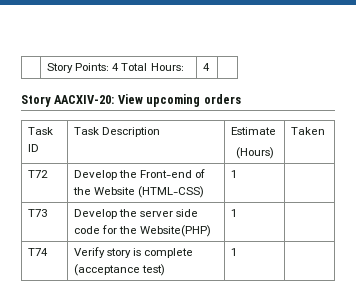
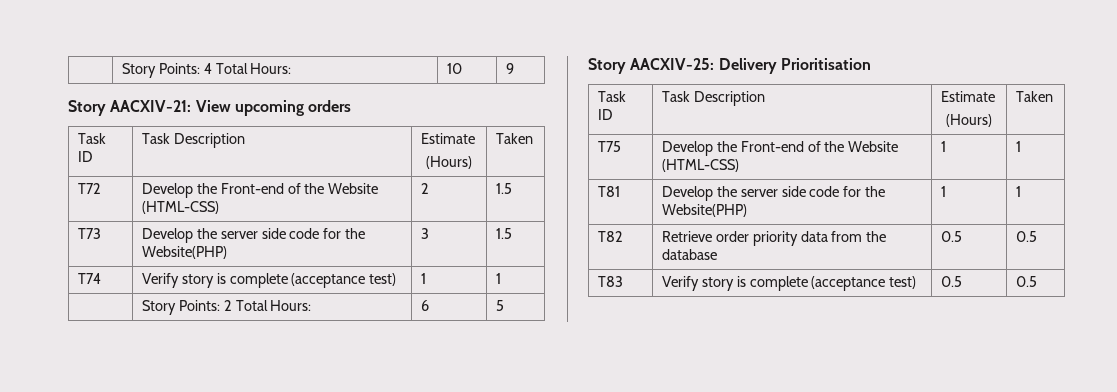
- | Story Points: 4 Total Hours: | 4 |
- Story AACXIV-20: View upcoming orders
+ | Story Points: 4 Total Hours: | 10 | 9
+ Story AACXIV-21: View upcoming orders
- T72 | Develop the Front-end of the Website (HTML-CSS) | 1 |
+ T72 | Develop the Front-end of the Website (HTML-CSS) | 2 | 1.5
- T73 | Develop the server side code for the Website(PHP) | 1 |
+ T73 | Develop the server side code for the Website(PHP) | 3 | 1.5
- T74 | Verify story is complete (acceptance test) | 1 |
+ T74 | Verify story is complete (acceptance test) | 1 | 1
+ | Story Points: 2 Total Hours: | 6 | 5
+ Story AACXIV-25: Delivery Prioritisation
+ Task ID | Task Description | Estimate
+ (Hours) | Taken
+ T75 | Develop the Front-end of the Website (HTML-CSS) | 1 | 1
+ T81 | Develop the server side code for the Website(PHP) | 1 | 1
+ T82 | Retrieve order priority data from the database | 0.5 | 0.5
+ T83 | Verify story is complete (acceptance test) | 0.5 | 0.5

